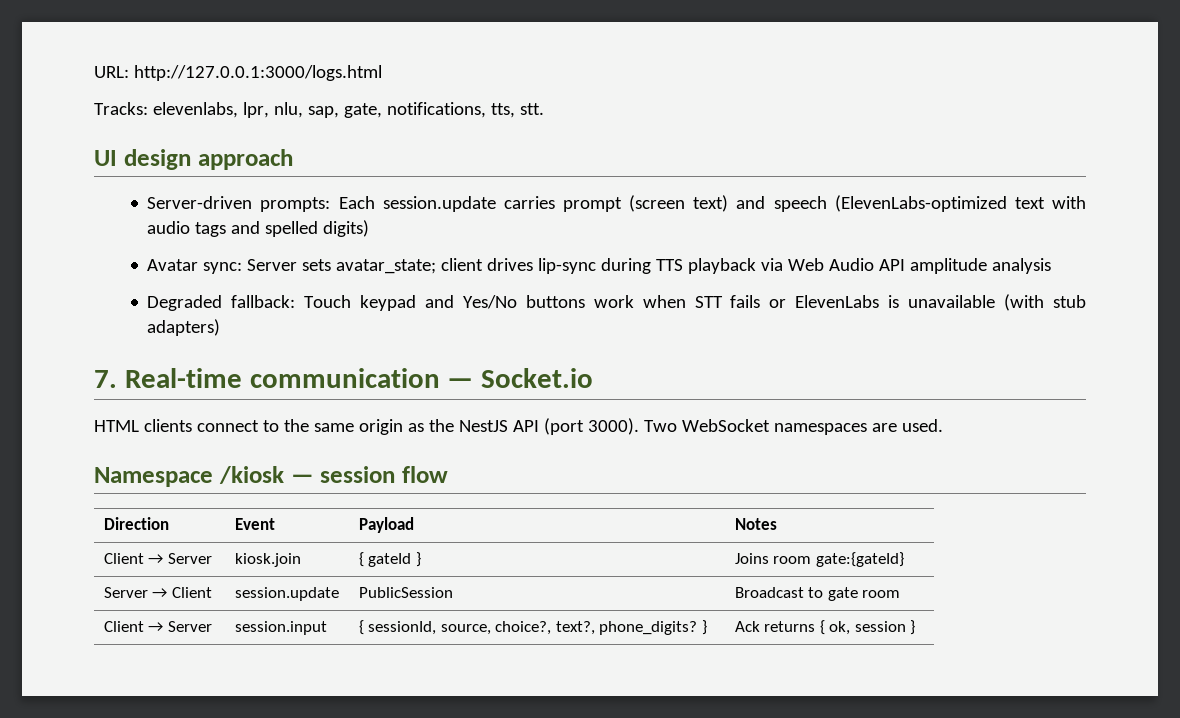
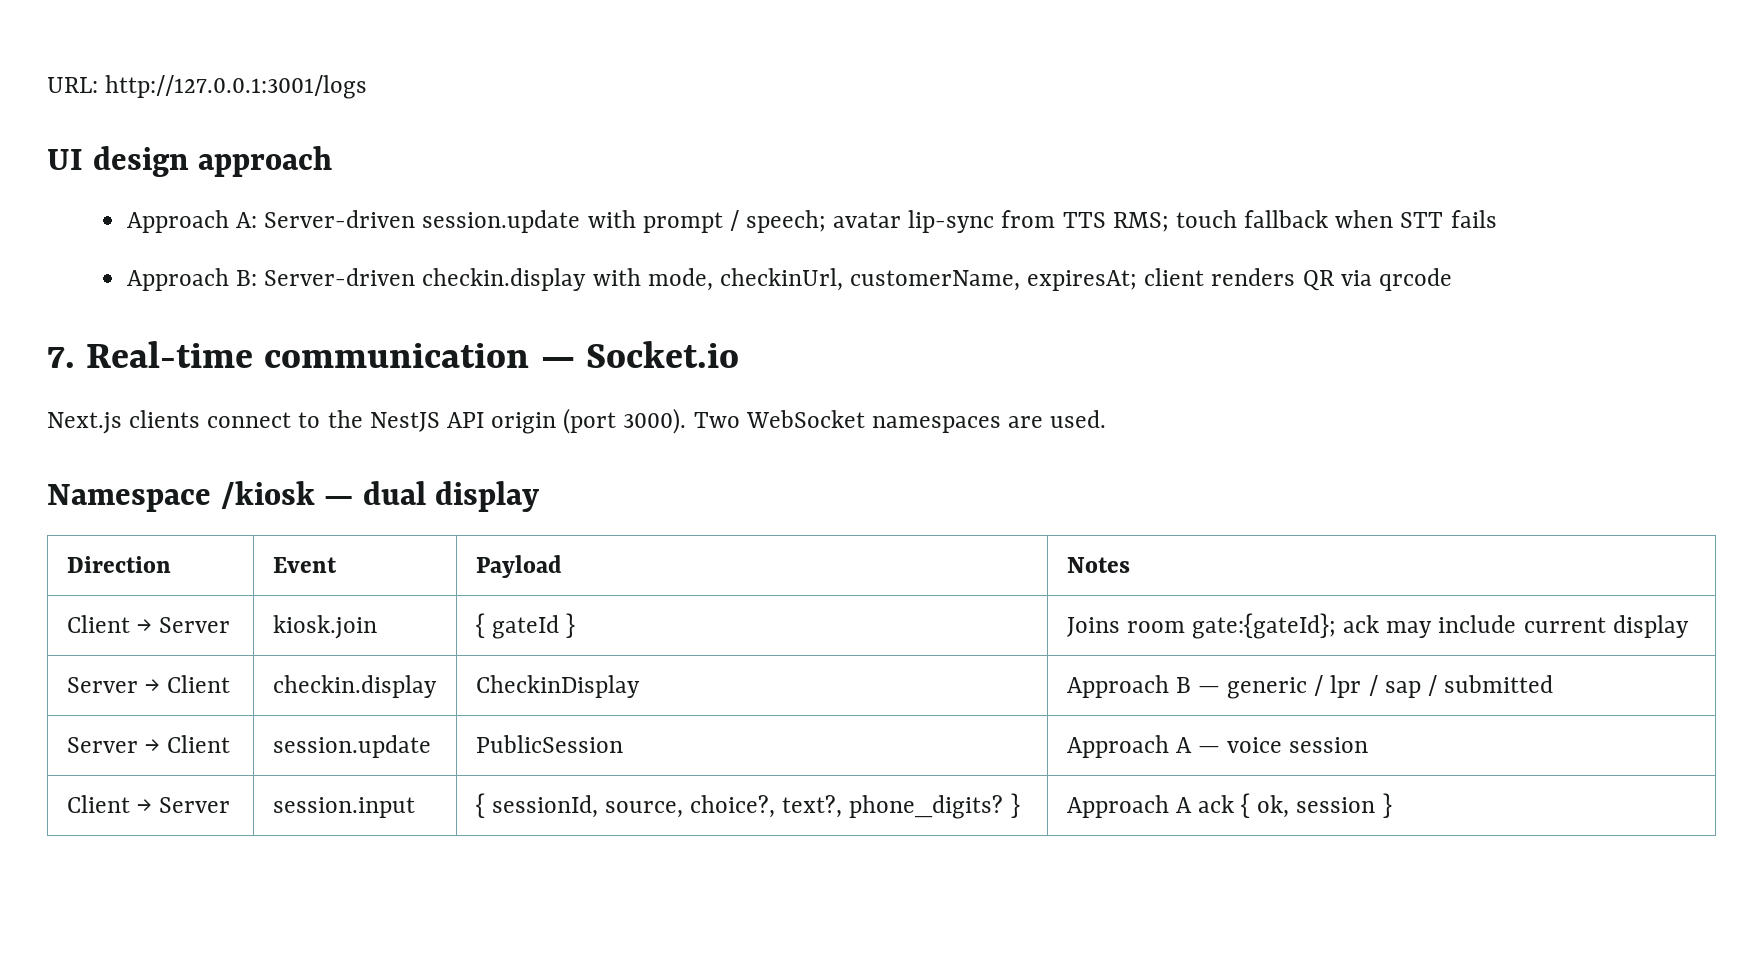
- URL: http://127.0.0.1:3000/logs.html
- Tracks: elevenlabs, lpr, nlu, sap, gate, notifications, tts, stt.
+ URL: http://127.0.0.1:3001/logs
  UI design approach
- Server-driven prompts: Each session.update carries prompt (screen text) and speech (ElevenLabs-optimized text with audio tags and spelled digits)
- Avatar sync: Server sets avatar_state; client drives lip-sync during TTS playback via Web Audio API amplitude analysis
- Degraded fallback: Touch keypad and Yes/No buttons work when STT fails or ElevenLabs is unavailable (with stub adapters)
+ Approach A: Server-driven session.update with prompt / speech; avatar lip-sync from TTS RMS; touch fallback when STT fails
+ Approach B: Server-driven checkin.display with mode, checkinUrl, customerName, expiresAt; client renders QR via qrcode
- HTML clients connect to the same origin as the NestJS API (port 3000).
+ Next.js clients connect to the NestJS API origin (port 3000).
- Namespace /kiosk — session flow
+ Namespace /kiosk — dual display
- Client → Server | kiosk.join | { gateId } | Joins room gate:{gateId}
+ Client → Server | kiosk.join | { gateId } | Joins room gate:{gateId}; ack may include current display
+ Server → Client | checkin.display | CheckinDisplay | Approach B — generic / lpr / sap / submitted
- Server → Client | session.update | PublicSession | Broadcast to gate room
+ Server → Client | session.update | PublicSession | Approach A — voice session
- Client → Server | session.input | { sessionId, source, choice?, text?, phone_digits? } | Ack returns { ok, session }
+ Client → Server | session.input | { sessionId, source, choice?, text?, phone_digits? } | Approach A ack { ok, session }

